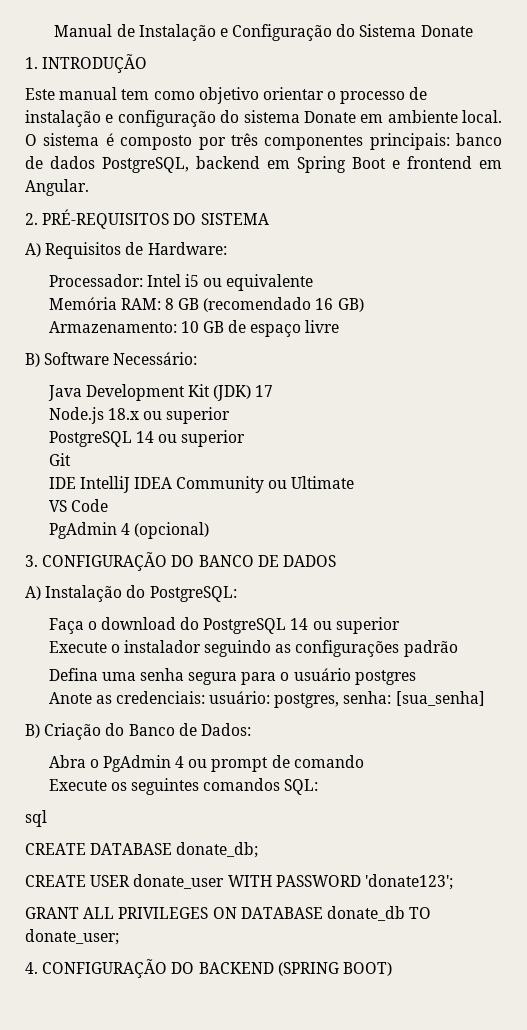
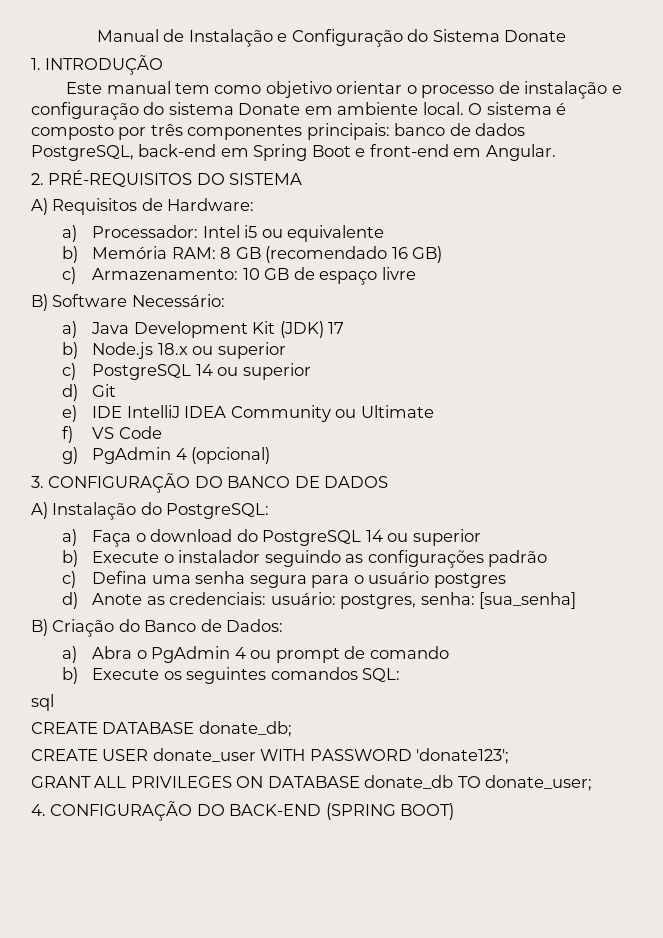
- O sistema é composto por três componentes principais: banco de dados PostgreSQL, backend em Spring Boot e frontend em Angular.
+ O sistema é composto por três componentes principais: banco de dados PostgreSQL, back-end em Spring Boot e front-end em Angular.
- Processador: Intel i5 ou equivalente
+ a) Processador: Intel i5 ou equivalente
- Memória RAM: 8 GB (recomendado 16 GB)
+ b) Memória RAM: 8 GB (recomendado 16 GB)
- Armazenamento: 10 GB de espaço livre
+ c) Armazenamento: 10 GB de espaço livre
- Java Development Kit (JDK) 17
+ a) Java Development Kit (JDK) 17
- Node.js 18.x ou superior
- PostgreSQL 14 ou superior
- Git
+ b) Node.js 18.x ou superior
+ c) PostgreSQL 14 ou superior
+ d) Git
- IDE IntelliJ IDEA Community ou Ultimate
+ e) IDE IntelliJ IDEA Community ou Ultimate
- VS Code
+ f) VS Code
- PgAdmin 4 (opcional)
+ g) PgAdmin 4 (opcional)
- Faça o download do PostgreSQL 14 ou superior
+ a) Faça o download do PostgreSQL 14 ou superior
- Execute o instalador seguindo as configurações padrão
+ b) Execute o instalador seguindo as configurações padrão
- Defina uma senha segura para o usuário postgres
+ c) Defina uma senha segura para o usuário postgres
- Anote as credenciais: usuário: postgres, senha: [sua_senha]
+ d) Anote as credenciais: usuário: postgres, senha: [sua_senha]
- Abra o PgAdmin 4 ou prompt de comando
+ a) Abra o PgAdmin 4 ou prompt de comando
- Execute os seguintes comandos SQL:
+ b) Execute os seguintes comandos SQL:
- 4. CONFIGURAÇÃO DO BACKEND (SPRING BOOT)
+ 4. CONFIGURAÇÃO DO BACK-END (SPRING BOOT)

